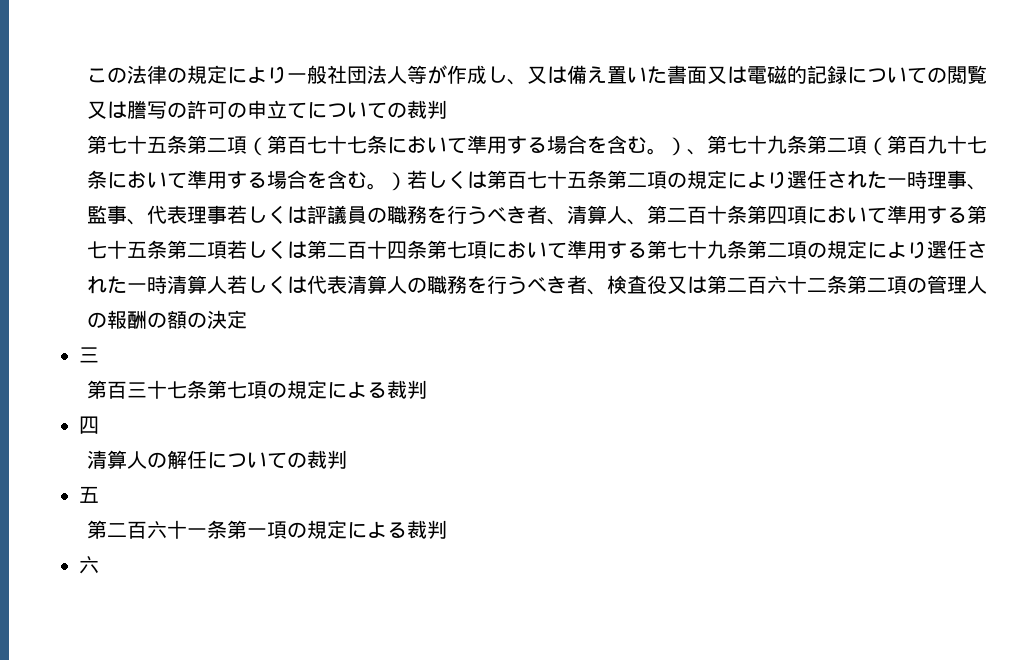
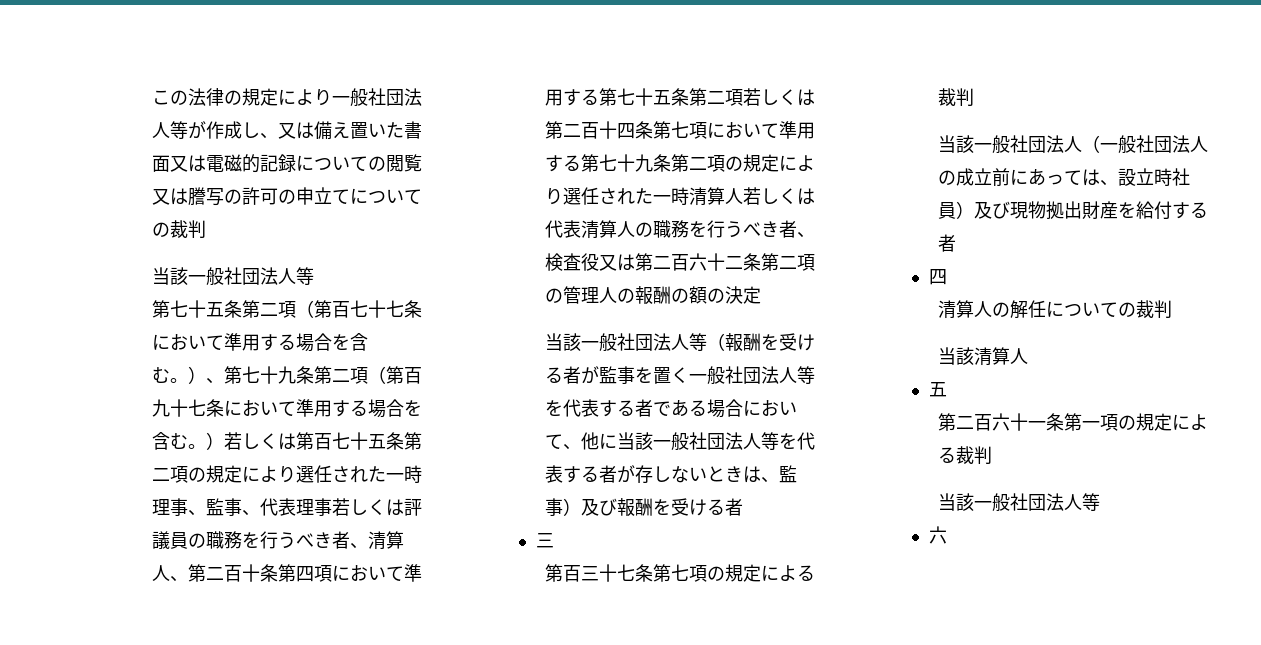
  この法律の規定により一般社団法人等が作成し、又は備え置いた書面又は電磁的記録についての閲覧又は謄写の許可の申立てについての裁判
+ 当該一般社団法人等
+ 当該一般社団法人等（報酬を受ける者が監事を置く一般社団法人等を代表する者である場合において、他に当該一般社団法人等を代表する者が存しないときは、監事）及び報酬を受ける者
+ 当該一般社団法人（一般社団法人の成立前にあっては、設立時社員）及び現物拠出財産を給付する者
+ 当該清算人
  第二百六十一条第一項の規定による裁判
+ 当該一般社団法人等

